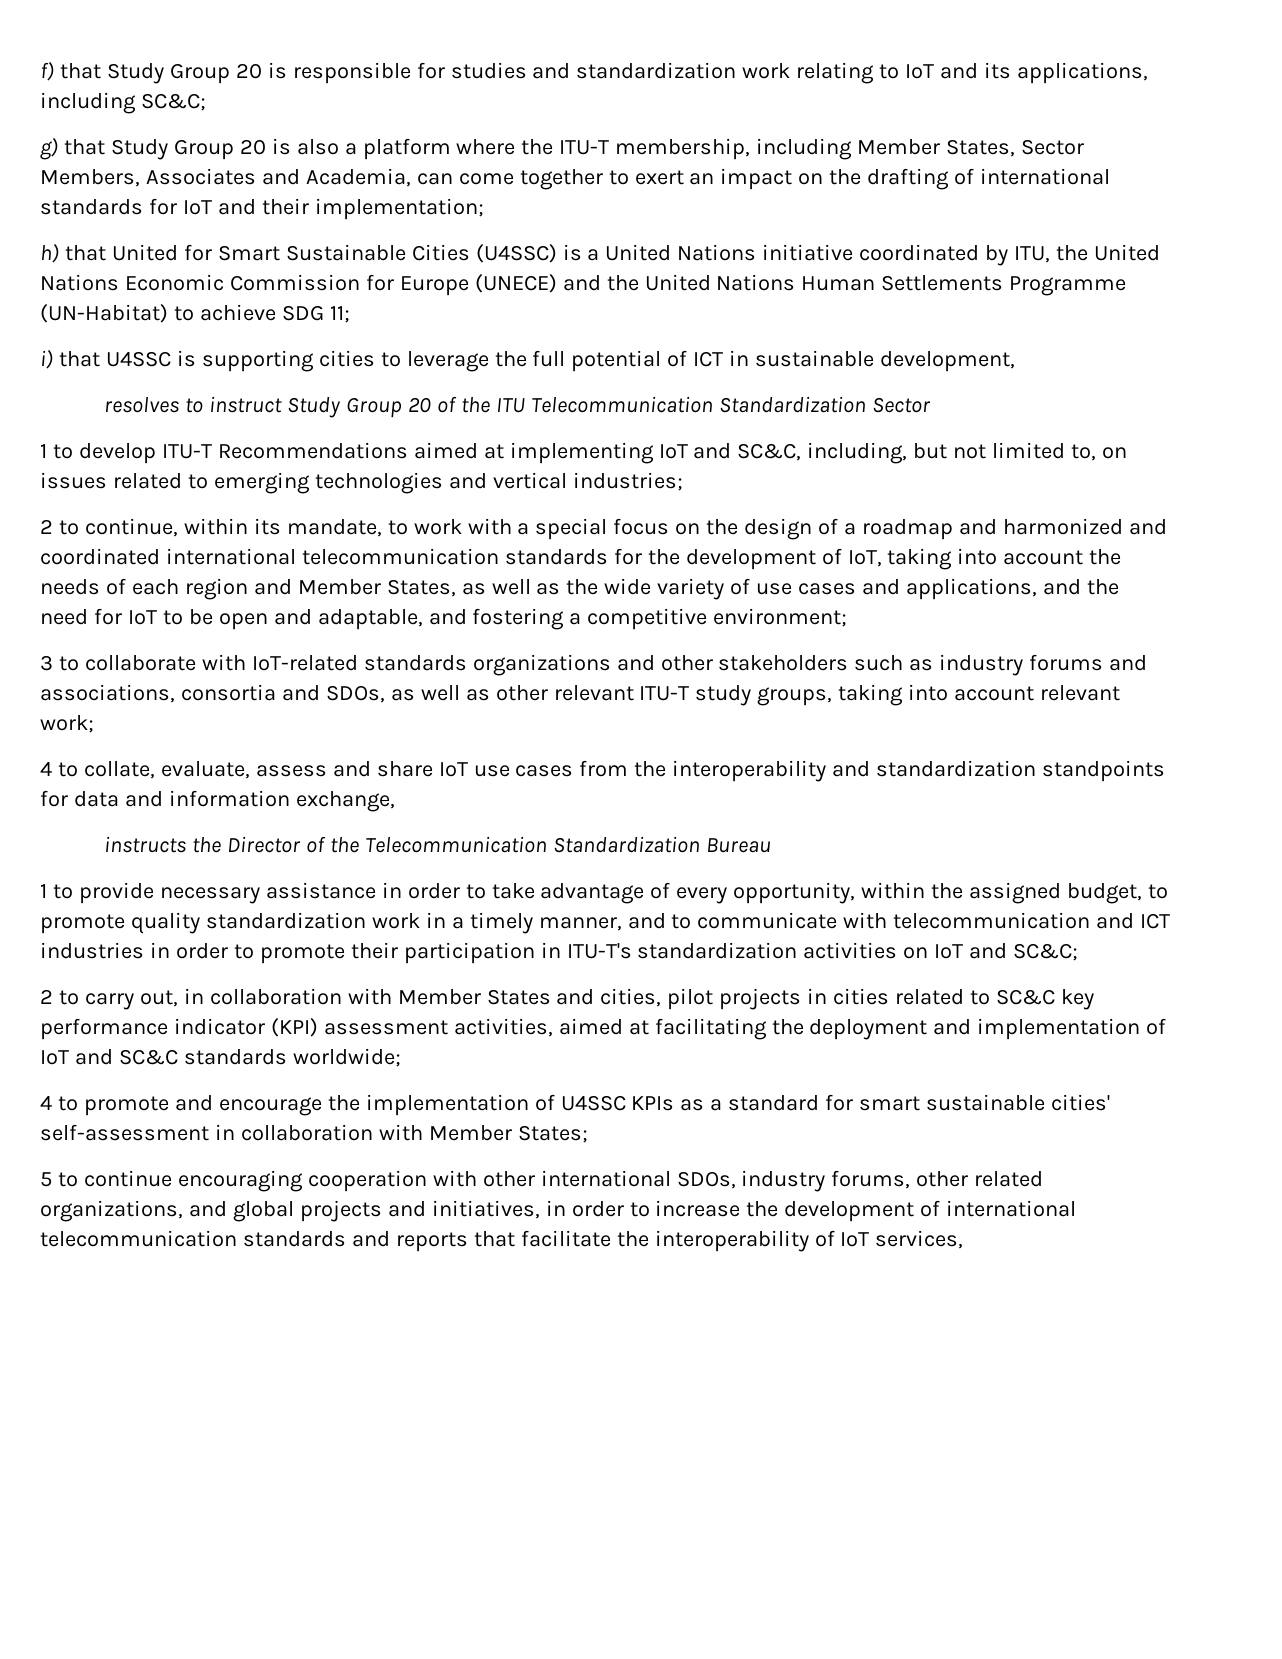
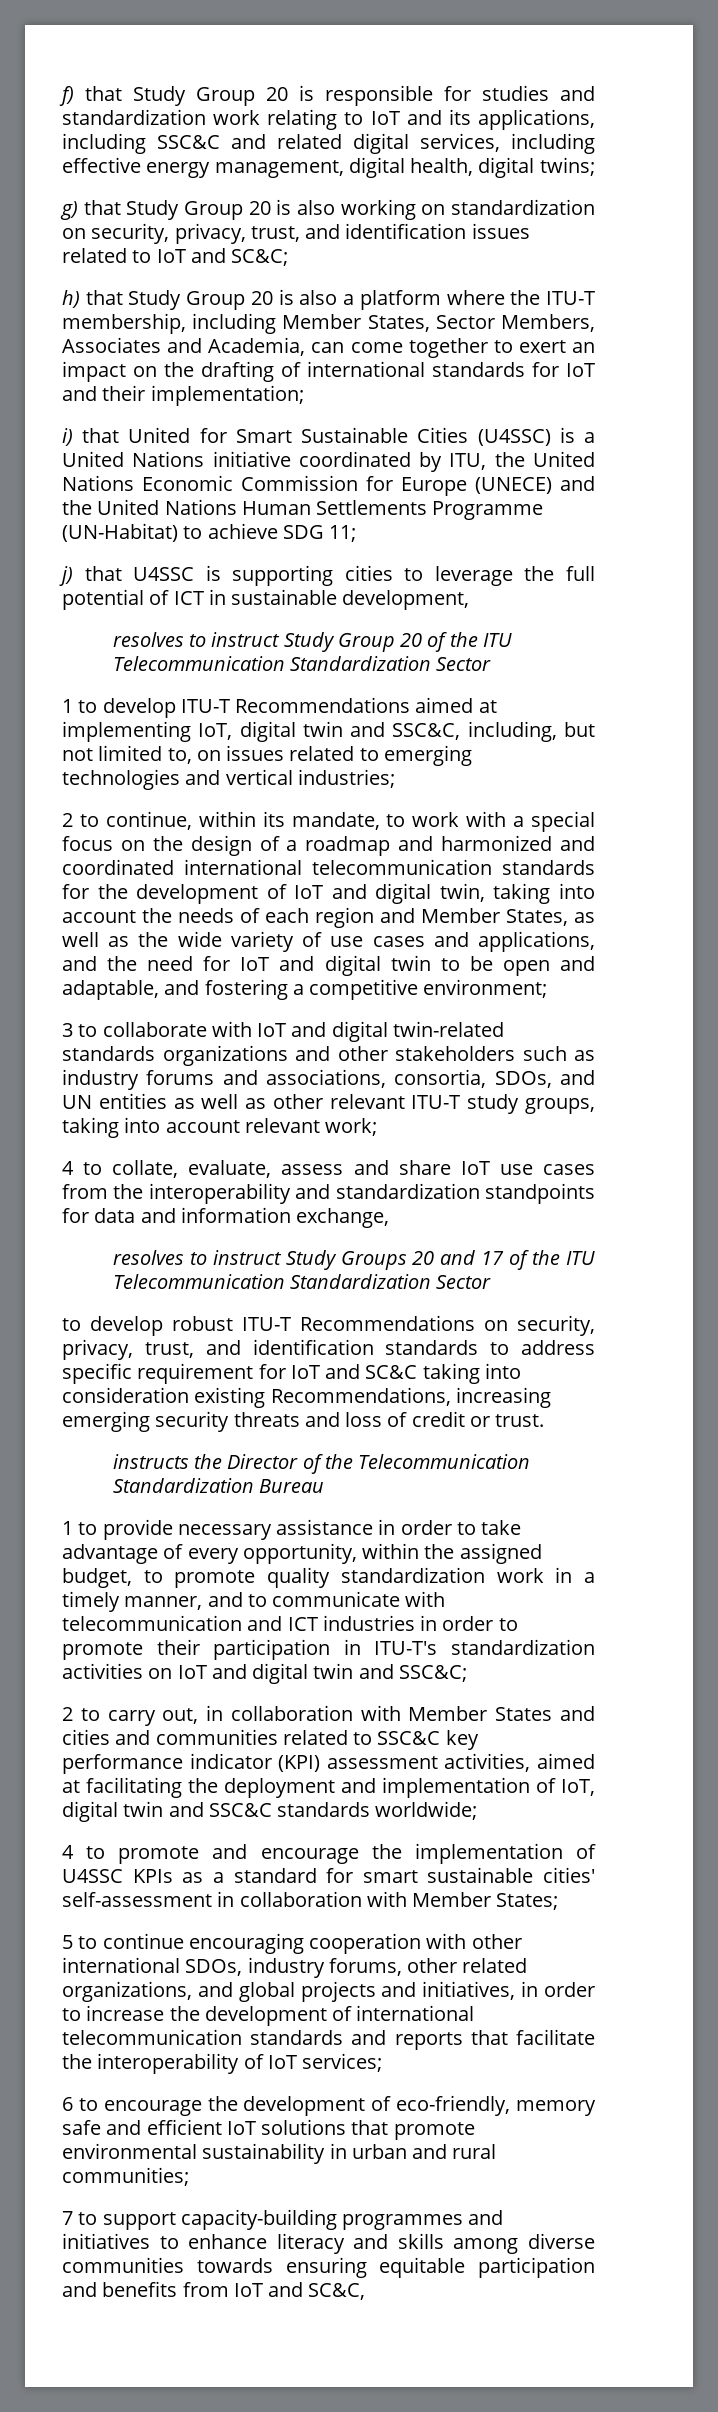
- f) that Study Group 20 is responsible for studies and standardization work relating to IoT and its applications, including SC&C;
- g) that Study Group 20 is also a platform where the ITU-T membership, including Member States, Sector Members, Associates and Academia, can come together to exert an impact on the drafting of international standards for IoT and their implementation;
+ f) that Study Group 20 is responsible for studies and standardization work relating to IoT and its applications, including SSC&C and related digital services, including effective energy management, digital health, digital twins;
+ g) that Study Group 20 is also working on standardization on security, privacy, trust, and identification issues related to IoT and SC&C;
+ h) that Study Group 20 is also a platform where the ITU-T membership, including Member States, Sector Members, Associates and Academia, can come together to exert an impact on the drafting of international standards for IoT and their implementation;
- h) that United for Smart Sustainable Cities (U4SSC) is a United Nations initiative coordinated by ITU, the United Nations Economic Commission for Europe (UNECE) and the United Nations Human Settlements Programme (UN-Habitat) to achieve SDG 11;
+ i) that United for Smart Sustainable Cities (U4SSC) is a United Nations initiative coordinated by ITU, the United Nations Economic Commission for Europe (UNECE) and the United Nations Human Settlements Programme (UN-Habitat) to achieve SDG 11;
- i) that U4SSC is supporting cities to leverage the full potential of ICT in sustainable development,
+ j) that U4SSC is supporting cities to leverage the full potential of ICT in sustainable development,
- 1 to develop ITU-T Recommendations aimed at implementing IoT and SC&C, including, but not limited to, on issues related to emerging technologies and vertical industries;
+ 1 to develop ITU-T Recommendations aimed at implementing IoT, digital twin and SSC&C, including, but not limited to, on issues related to emerging technologies and vertical industries;
- 2 to continue, within its mandate, to work with a special focus on the design of a roadmap and harmonized and coordinated international telecommunication standards for the development of IoT, taking into account the needs of each region and Member States, as well as the wide variety of use cases and applications, and the need for IoT to be open and adaptable, and fostering a competitive environment;
+ 2 to continue, within its mandate, to work with a special focus on the design of a roadmap and harmonized and coordinated international telecommunication standards for the development of IoT and digital twin, taking into account the needs of each region and Member States, as well as the wide variety of use cases and applications, and the need for IoT and digital twin to be open and adaptable, and fostering a competitive environment;
- 3 to collaborate with IoT-related standards organizations and other stakeholders such as industry forums and associations, consortia and SDOs, as well as other relevant ITU-T study groups, taking into account relevant work;
+ 3 to collaborate with IoT and digital twin-related standards organizations and other stakeholders such as industry forums and associations, consortia, SDOs, and UN entities as well as other relevant ITU-T study groups, taking into account relevant work;
+ resolves to instruct Study Groups 20 and 17 of the ITU Telecommunication Standardization Sector
+ to develop robust ITU-T Recommendations on security, privacy, trust, and identification standards to address specific requirement for IoT and SC&C taking into consideration existing Recommendations, increasing emerging security threats and loss of credit or trust.
- 1 to provide necessary assistance in order to take advantage of every opportunity, within the assigned budget, to promote quality standardization work in a timely manner, and to communicate with telecommunication and ICT industries in order to promote their participation in ITU-T's standardization activities on IoT and SC&C;
+ 1 to provide necessary assistance in order to take advantage of every opportunity, within the assigned budget, to promote quality standardization work in a timely manner, and to communicate with telecommunication and ICT industries in order to promote their participation in ITU-T's standardization activities on IoT and digital twin and SSC&C;
- 2 to carry out, in collaboration with Member States and cities, pilot projects in cities related to SC&C key performance indicator (KPI) assessment activities, aimed at facilitating the deployment and implementation of IoT and SC&C standards worldwide;
+ 2 to carry out, in collaboration with Member States and cities and communities related to SSC&C key performance indicator (KPI) assessment activities, aimed at facilitating the deployment and implementation of IoT, digital twin and SSC&C standards worldwide;
- 5 to continue encouraging cooperation with other international SDOs, industry forums, other related organizations, and global projects and initiatives, in order to increase the development of international telecommunication standards and reports that facilitate the interoperability of IoT services,
+ 5 to continue encouraging cooperation with other international SDOs, industry forums, other related organizations, and global projects and initiatives, in order to increase the development of international telecommunication standards and reports that facilitate the interoperability of IoT services;
+ 6 to encourage the development of eco-friendly, memory safe and efficient IoT solutions that promote environmental sustainability in urban and rural communities;
+ 7 to support capacity-building programmes and initiatives to enhance literacy and skills among diverse communities towards ensuring equitable participation and benefits from IoT and SC&C,

